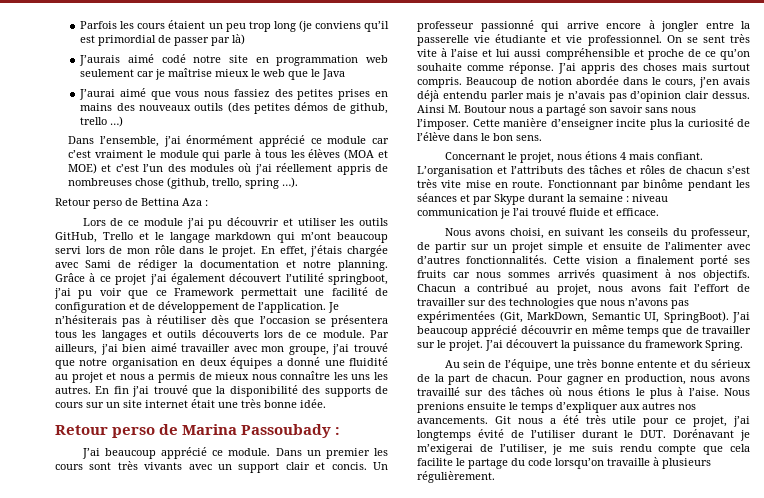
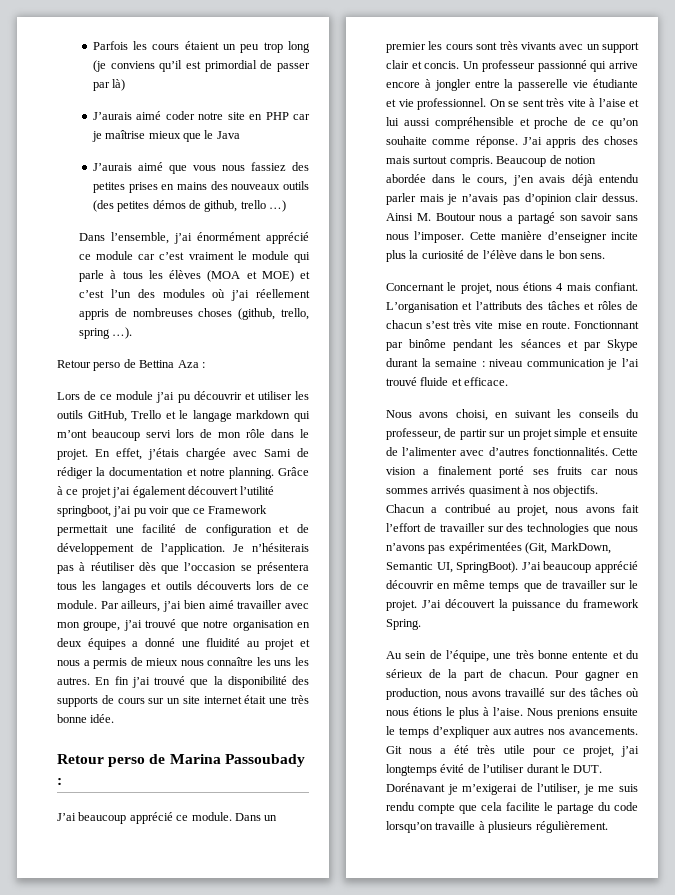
- J’aurais aimé codé notre site en programmation web seulement car je maîtrise mieux le web que le Java
+ J’aurais aimé coder notre site en PHP car je maîtrise mieux que le Java
- J’aurai aimé que vous nous fassiez des petites prises en mains des nouveaux outils (des petites démos de github, trello …)
+ J’aurais aimé que vous nous fassiez des petites prises en mains des nouveaux outils (des petites démos de github, trello …)
- Dans l’ensemble, j’ai énormément apprécié ce module car c’est vraiment le module qui parle à tous les élèves (MOA et MOE) et c’est l’un des modules où j’ai réellement appris de nombreuses chose (github, trello, spring …).
+ Dans l’ensemble, j’ai énormément apprécié ce module car c’est vraiment le module qui parle à tous les élèves (MOA et MOE) et c’est l’un des modules où j’ai réellement appris de nombreuses choses (github, trello, spring …).

